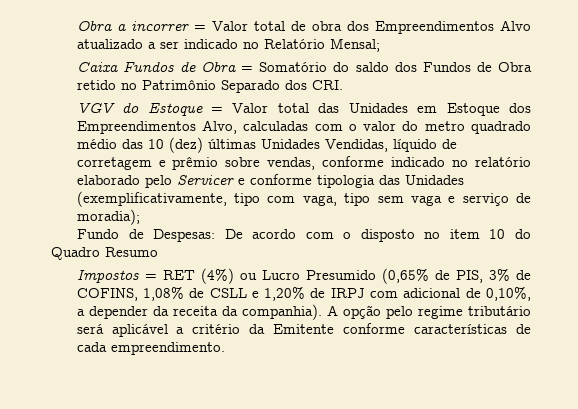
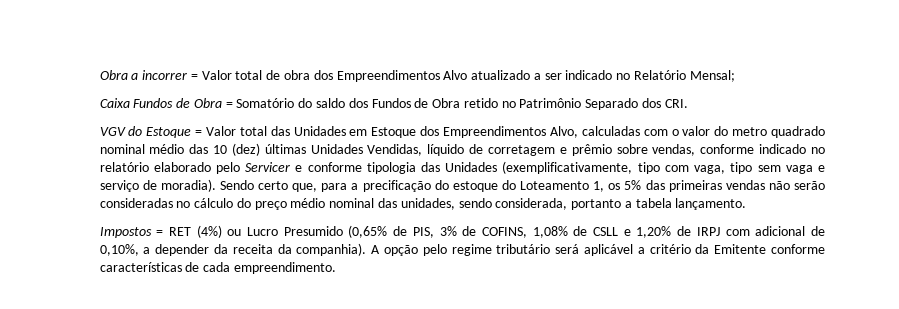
- VGV do Estoque = Valor total das Unidades em Estoque dos Empreendimentos Alvo, calculadas com o valor do metro quadrado médio das 10 (dez) últimas Unidades Vendidas, líquido de corretagem e prêmio sobre vendas, conforme indicado no relatório elaborado pelo Servicer e conforme tipologia das Unidades (exemplificativamente, tipo com vaga, tipo sem vaga e serviço de moradia);
- Fundo de Despesas: De acordo com o disposto no item 10 do Quadro Resumo
+ VGV do Estoque = Valor total das Unidades em Estoque dos Empreendimentos Alvo, calculadas com o valor do metro quadrado nominal médio das 10 (dez) últimas Unidades Vendidas, líquido de corretagem e prêmio sobre vendas, conforme indicado no relatório elaborado pelo Servicer e conforme tipologia das Unidades (exemplificativamente, tipo com vaga, tipo sem vaga e serviço de moradia). Sendo certo que, para a precificação do estoque do Loteamento 1, os 5% das primeiras vendas não serão consideradas no cálculo do preço médio nominal das unidades, sendo considerada, portanto a tabela lançamento.

